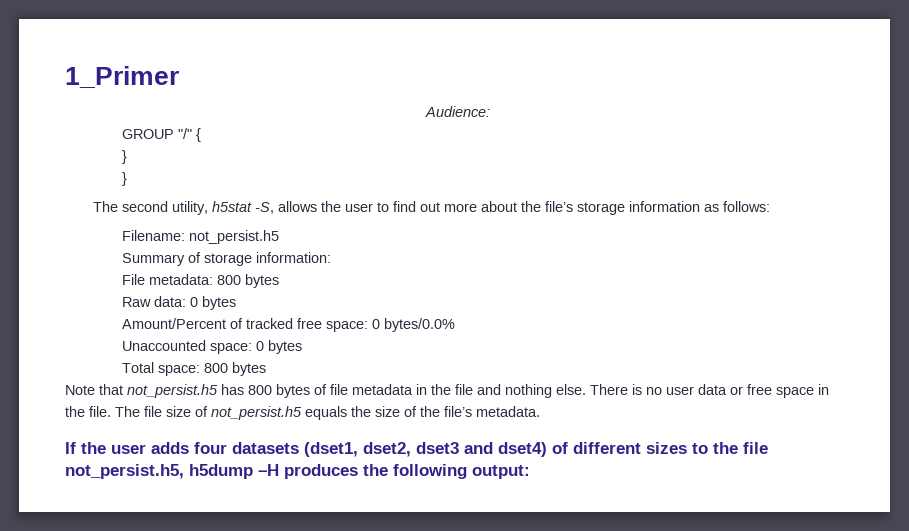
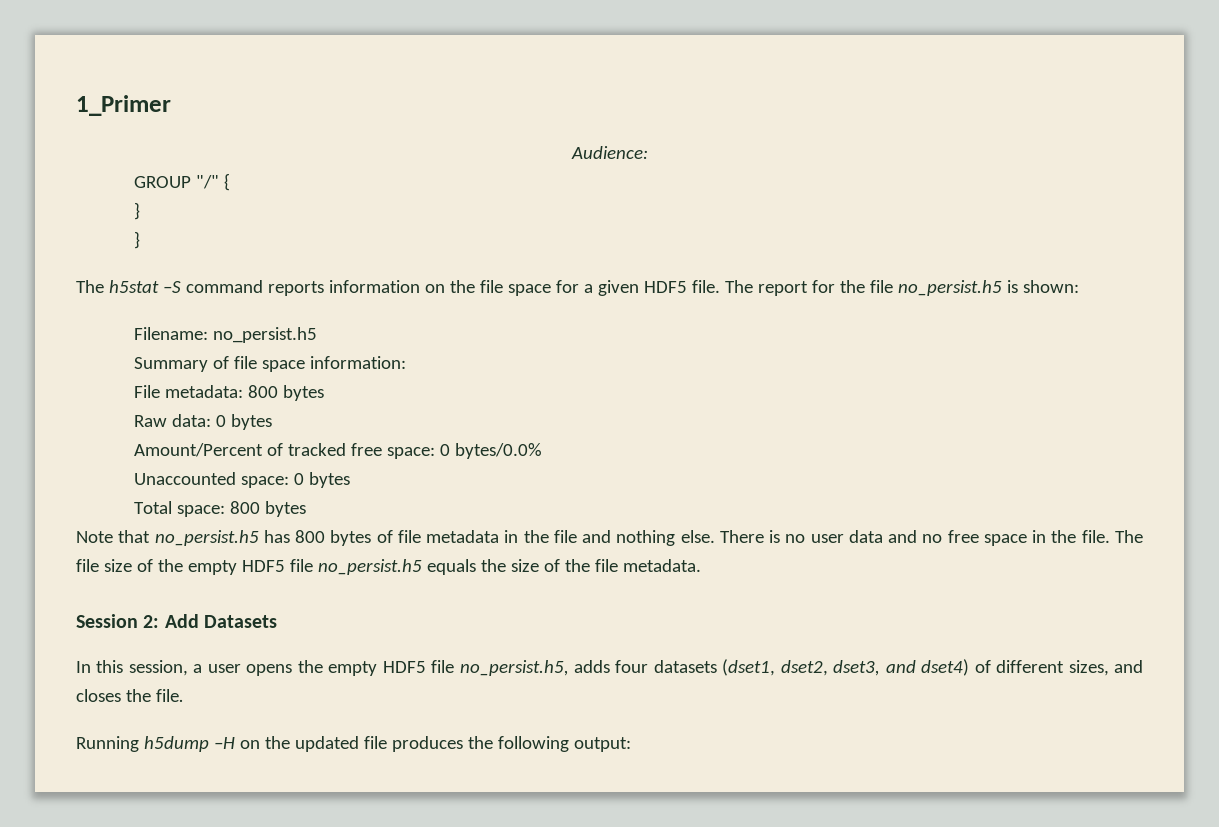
- The second utility, h5stat -S, allows the user to find out more about the file’s storage information as follows:
+ The h5stat –S command reports information on the file space for a given HDF5 file. The report for the file no_persist.h5 is shown:
- Filename: not_persist.h5
+ Filename: no_persist.h5
- Summary of storage information:
+ Summary of file space information:
- Note that not_persist.h5 has 800 bytes of file metadata in the file and nothing else.
+ Note that no_persist.h5 has 800 bytes of file metadata in the file and nothing else.
- There is no user data or free space in the file.
+ There is no user data and no free space in the file.
- The file size of not_persist.h5 equals the size of the file’s metadata.
+ The file size of the empty HDF5 file no_persist.h5 equals the size of the file metadata.
- If the user adds four datasets (dset1, dset2, dset3 and dset4) of different sizes to the file not_persist.h5, h5dump –H produces the following output:
+ Session 2: Add Datasets
+ In this session, a user opens the empty HDF5 file no_persist.h5, adds four datasets (dset1, dset2, dset3, and dset4) of different sizes, and closes the file.
+ Running h5dump –H on the updated file produces the following output:

